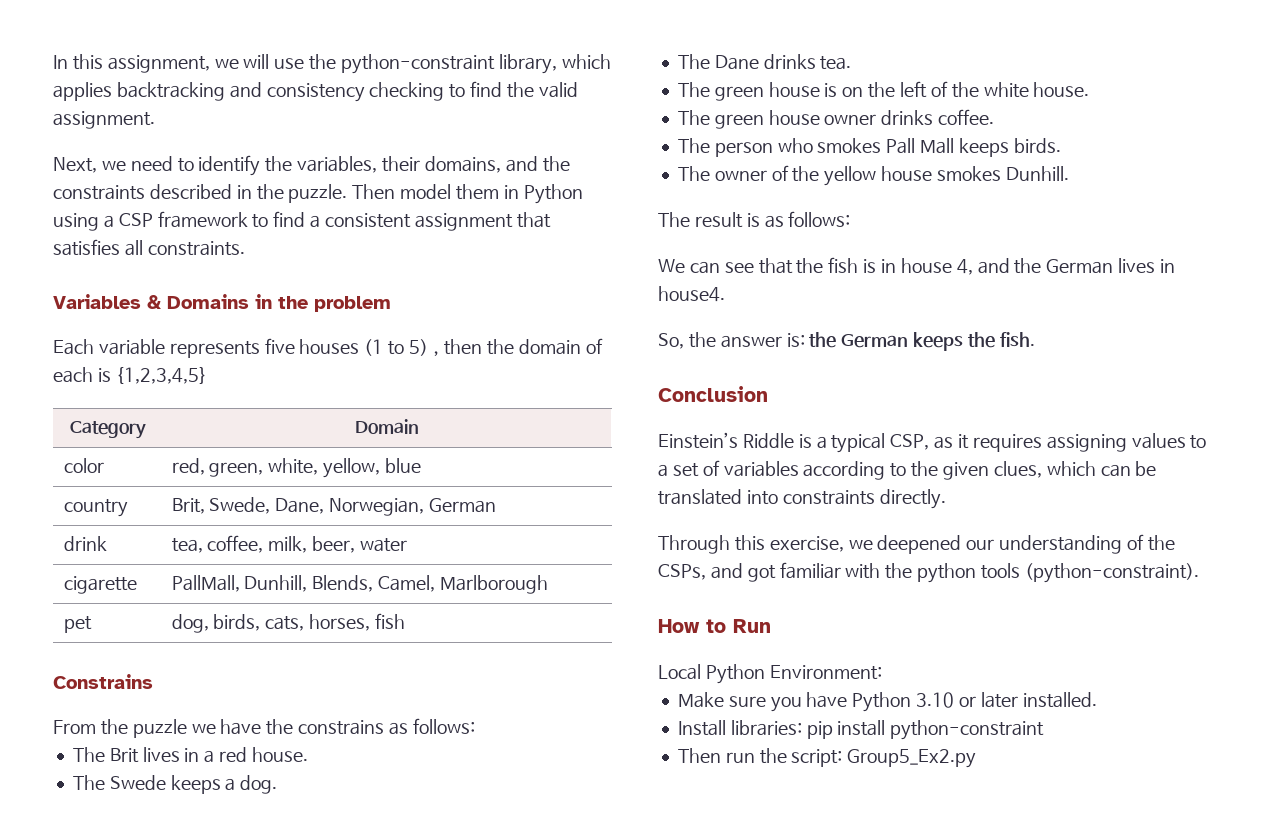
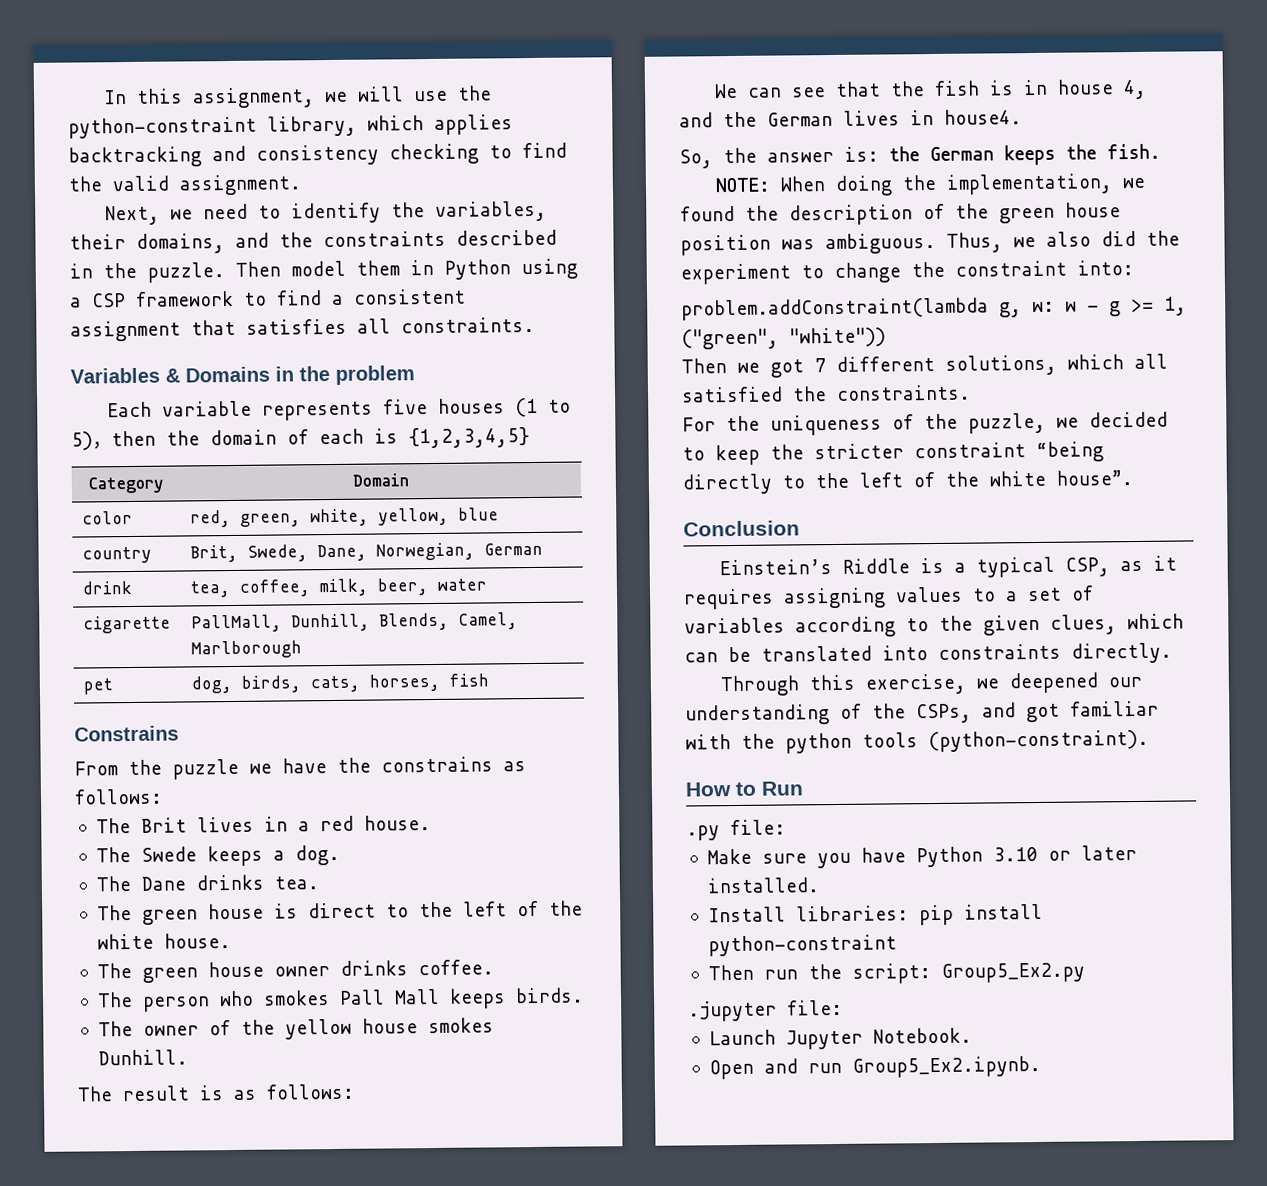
- The green house is on the left of the white house.
+ The green house is direct to the left of the white house.
+ NOTE: When doing the implementation, we found the description of the green house position was ambiguous. Thus, we also did the experiment to change the constraint into:
+ problem.addConstraint(lambda g, w: w - g >= 1, ("green", "white"))
+ Then we got 7 different solutions, which all satisfied the constraints.
+ For the uniqueness of the puzzle, we decided to keep the stricter constraint “being directly to the left of the white house”.
- Local Python Environment:
+ .py file:
+ .jupyter file:
+ Launch Jupyter Notebook.
+ Open and run Group5_Ex2.ipynb.

